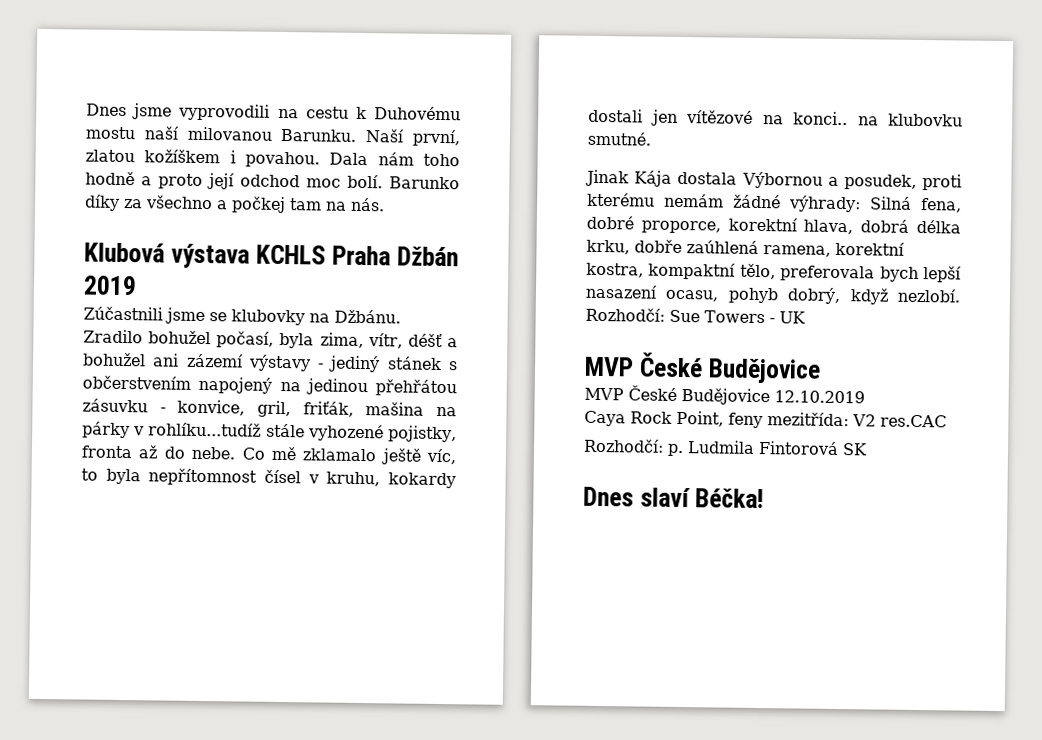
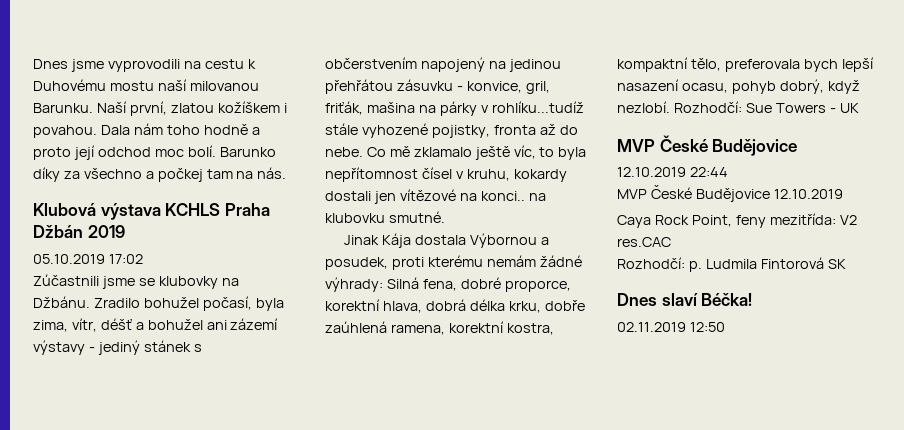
+ 05.10.2019 17:02
+ 12.10.2019 22:44
+ 02.11.2019 12:50

